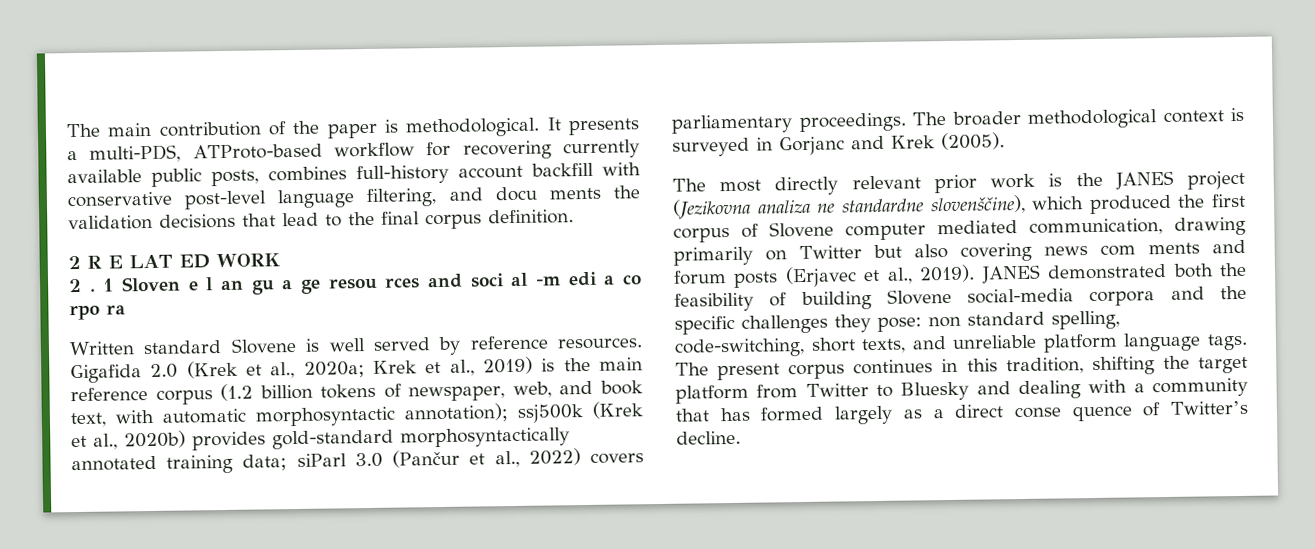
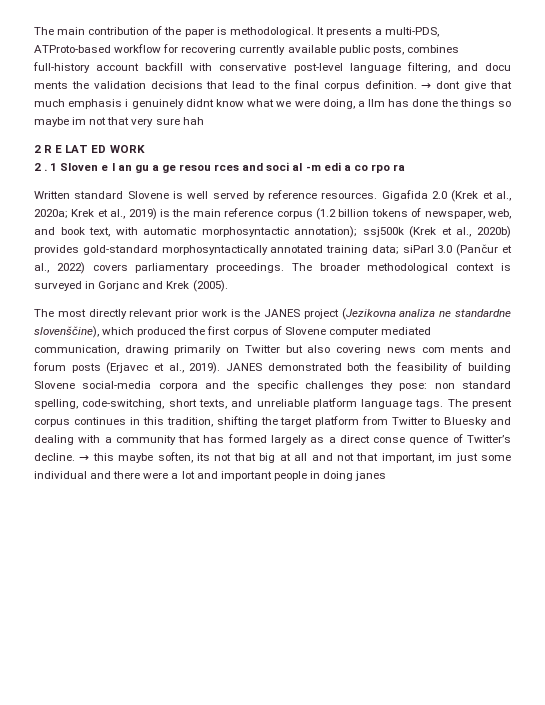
+ → dont give that much emphasis i genuinely didnt know what we were doing, a llm has done the things so maybe im not that very sure hah
+ → this maybe soften, its not that big at all and not that important, im just some individual and there were a lot and important people in doing janes

